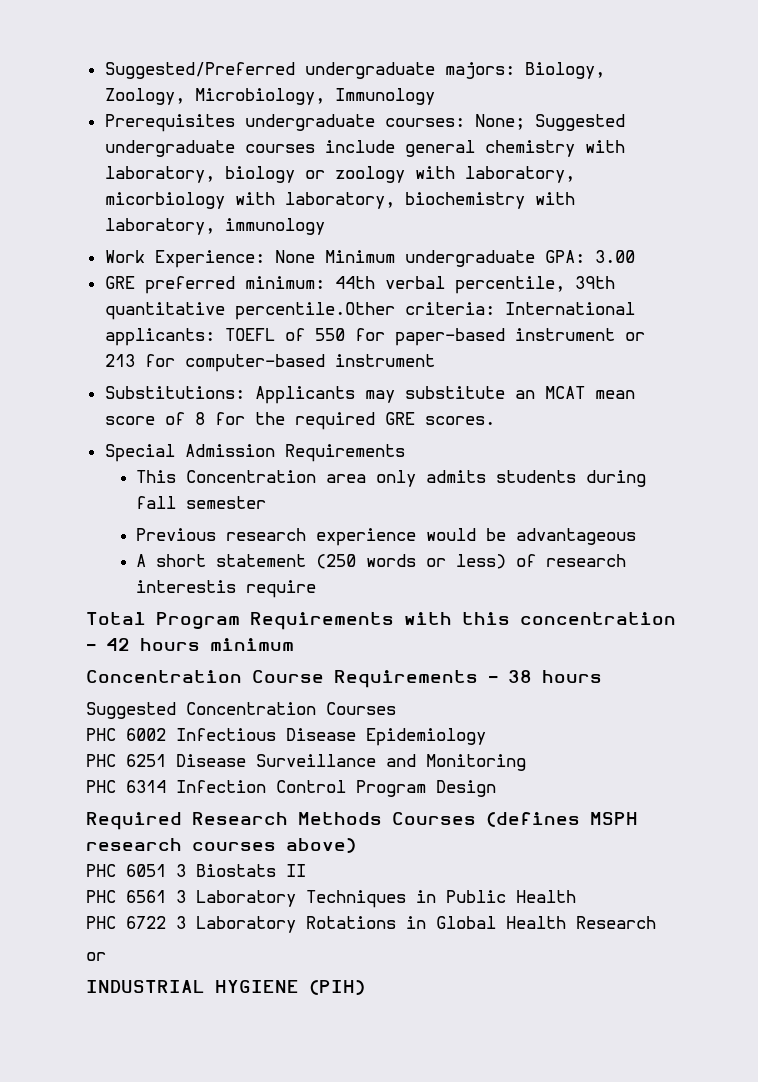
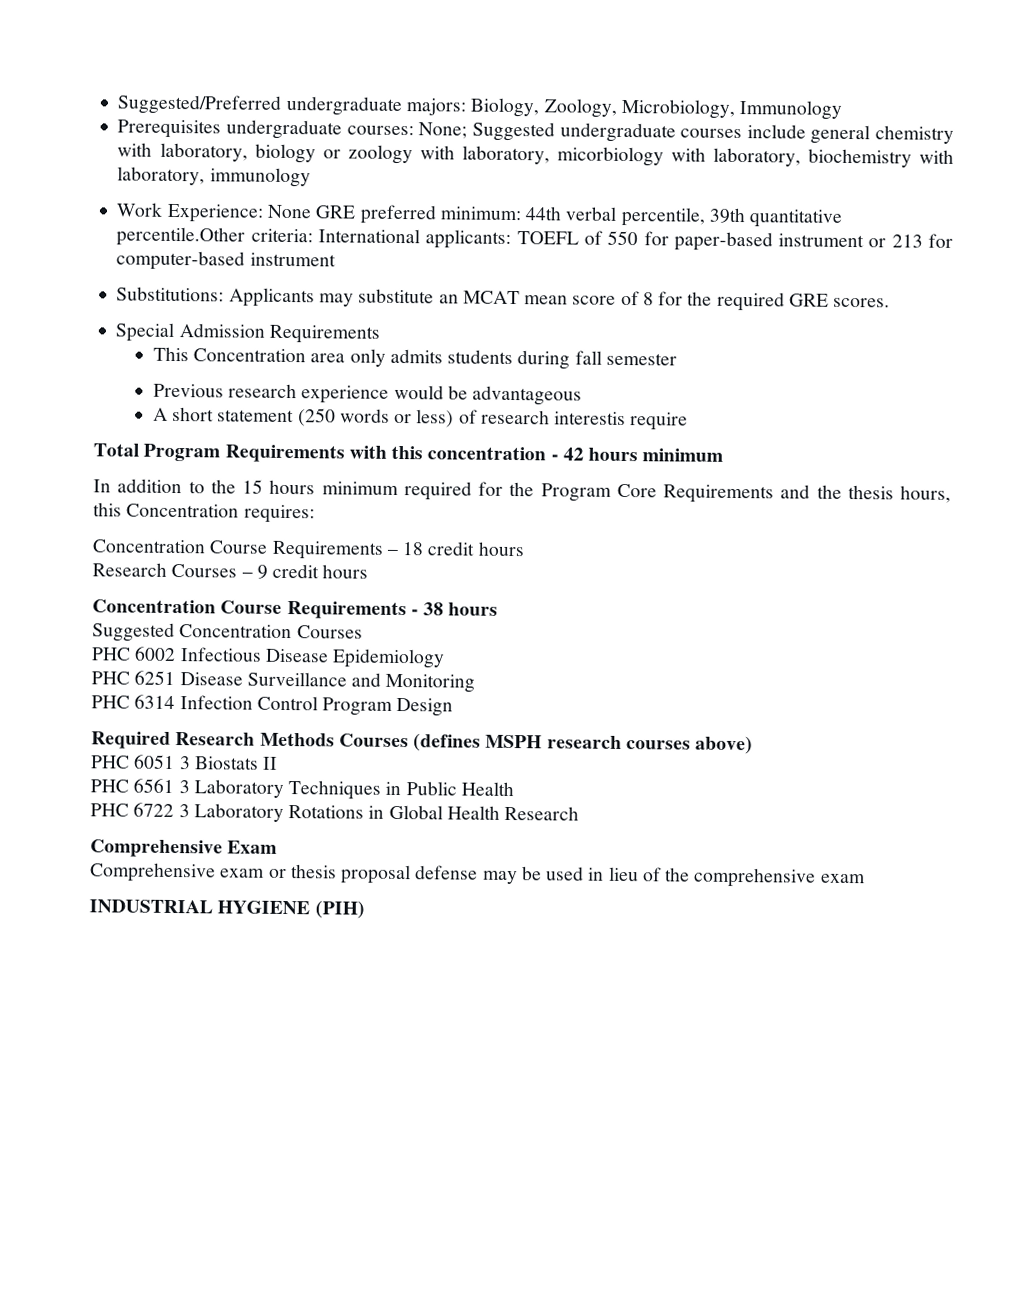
- Work Experience: None Minimum undergraduate GPA: 3.00
- GRE preferred minimum: 44th verbal percentile, 39th quantitative percentile.Other criteria: International applicants: TOEFL of 550 for paper-based instrument or 213 for computer-based instrument
+ Work Experience: None GRE preferred minimum: 44th verbal percentile, 39th quantitative percentile.Other criteria: International applicants: TOEFL of 550 for paper-based instrument or 213 for computer-based instrument
+ In addition to the 15 hours minimum required for the Program Core Requirements and the thesis hours, this Concentration requires:
+ Concentration Course Requirements – 18 credit hours
+ Research Courses – 9 credit hours
  PHC 6722 3 Laboratory Rotations in Global Health Research
- or
+ Comprehensive Exam
+ Comprehensive exam or thesis proposal defense may be used in lieu of the comprehensive exam

